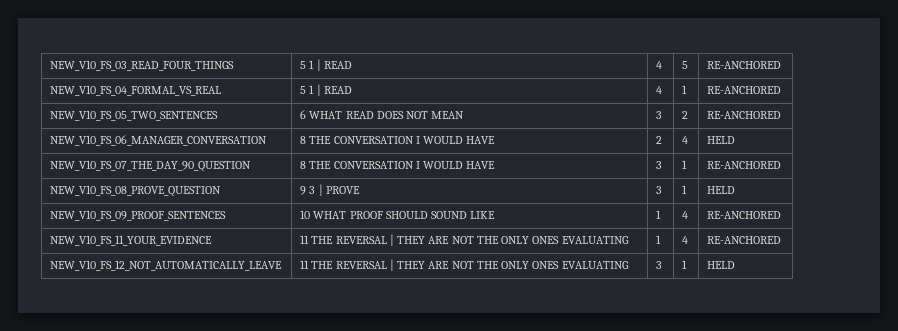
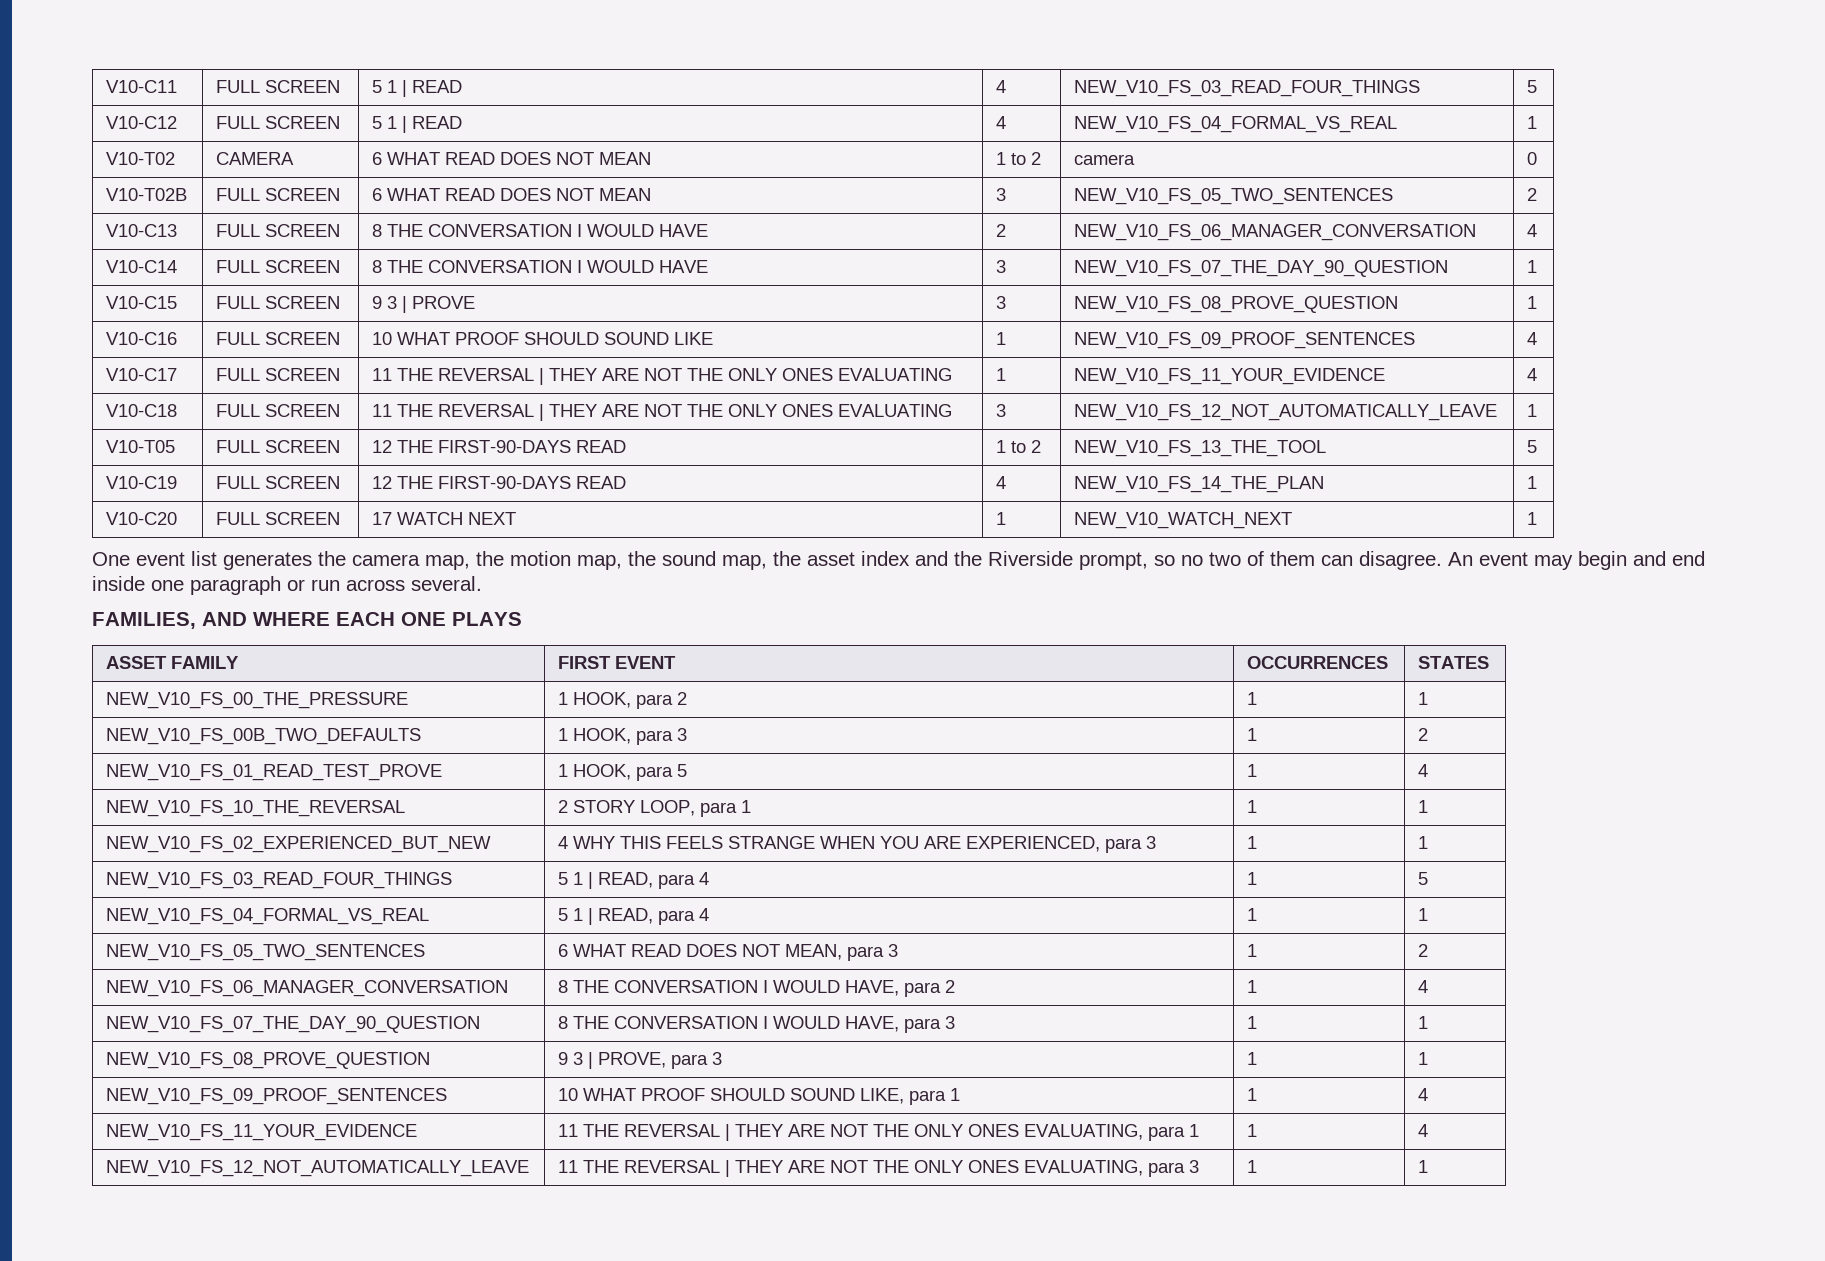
- NEW_V10_FS_03_READ_FOUR_THINGS | 5 1 | READ | 4 | 5 | RE-ANCHORED
- NEW_V10_FS_04_FORMAL_VS_REAL | 5 1 | READ | 4 | 1 | RE-ANCHORED
- NEW_V10_FS_05_TWO_SENTENCES | 6 WHAT READ DOES NOT MEAN | 3 | 2 | RE-ANCHORED
- NEW_V10_FS_06_MANAGER_CONVERSATION | 8 THE CONVERSATION I WOULD HAVE | 2 | 4 | HELD
- NEW_V10_FS_07_THE_DAY_90_QUESTION | 8 THE CONVERSATION I WOULD HAVE | 3 | 1 | RE-ANCHORED
- NEW_V10_FS_08_PROVE_QUESTION | 9 3 | PROVE | 3 | 1 | HELD
- NEW_V10_FS_09_PROOF_SENTENCES | 10 WHAT PROOF SHOULD SOUND LIKE | 1 | 4 | RE-ANCHORED
- NEW_V10_FS_11_YOUR_EVIDENCE | 11 THE REVERSAL | THEY ARE NOT THE ONLY ONES EVALUATING | 1 | 4 | RE-ANCHORED
- NEW_V10_FS_12_NOT_AUTOMATICALLY_LEAVE | 11 THE REVERSAL | THEY ARE NOT THE ONLY ONES EVALUATING | 3 | 1 | HELD
+ V10-C11 | FULL SCREEN | 5 1 | READ | 4 | NEW_V10_FS_03_READ_FOUR_THINGS | 5
+ V10-C12 | FULL SCREEN | 5 1 | READ | 4 | NEW_V10_FS_04_FORMAL_VS_REAL | 1
+ V10-T02 | CAMERA | 6 WHAT READ DOES NOT MEAN | 1 to 2 | camera | 0
+ V10-T02B | FULL SCREEN | 6 WHAT READ DOES NOT MEAN | 3 | NEW_V10_FS_05_TWO_SENTENCES | 2
+ V10-C13 | FULL SCREEN | 8 THE CONVERSATION I WOULD HAVE | 2 | NEW_V10_FS_06_MANAGER_CONVERSATION | 4
+ V10-C14 | FULL SCREEN | 8 THE CONVERSATION I WOULD HAVE | 3 | NEW_V10_FS_07_THE_DAY_90_QUESTION | 1
+ V10-C15 | FULL SCREEN | 9 3 | PROVE | 3 | NEW_V10_FS_08_PROVE_QUESTION | 1
+ V10-C16 | FULL SCREEN | 10 WHAT PROOF SHOULD SOUND LIKE | 1 | NEW_V10_FS_09_PROOF_SENTENCES | 4
+ V10-C17 | FULL SCREEN | 11 THE REVERSAL | THEY ARE NOT THE ONLY ONES EVALUATING | 1 | NEW_V10_FS_11_YOUR_EVIDENCE | 4
+ V10-C18 | FULL SCREEN | 11 THE REVERSAL | THEY ARE NOT THE ONLY ONES EVALUATING | 3 | NEW_V10_FS_12_NOT_AUTOMATICALLY_LEAVE | 1
+ V10-T05 | FULL SCREEN | 12 THE FIRST-90-DAYS READ | 1 to 2 | NEW_V10_FS_13_THE_TOOL | 5
+ V10-C19 | FULL SCREEN | 12 THE FIRST-90-DAYS READ | 4 | NEW_V10_FS_14_THE_PLAN | 1
+ V10-C20 | FULL SCREEN | 17 WATCH NEXT | 1 | NEW_V10_WATCH_NEXT | 1
+ One event list generates the camera map, the motion map, the sound map, the asset index and the Riverside prompt, so no two of them can disagree. An event may begin and end inside one paragraph or run across several.
+ FAMILIES, AND WHERE EACH ONE PLAYS
+ ASSET FAMILY | FIRST EVENT | OCCURRENCES | STATES
+ NEW_V10_FS_00_THE_PRESSURE | 1 HOOK, para 2 | 1 | 1
+ NEW_V10_FS_00B_TWO_DEFAULTS | 1 HOOK, para 3 | 1 | 2
+ NEW_V10_FS_01_READ_TEST_PROVE | 1 HOOK, para 5 | 1 | 4
+ NEW_V10_FS_10_THE_REVERSAL | 2 STORY LOOP, para 1 | 1 | 1
+ NEW_V10_FS_02_EXPERIENCED_BUT_NEW | 4 WHY THIS FEELS STRANGE WHEN YOU ARE EXPERIENCED, para 3 | 1 | 1
+ NEW_V10_FS_03_READ_FOUR_THINGS | 5 1 | READ, para 4 | 1 | 5
+ NEW_V10_FS_04_FORMAL_VS_REAL | 5 1 | READ, para 4 | 1 | 1
+ NEW_V10_FS_05_TWO_SENTENCES | 6 WHAT READ DOES NOT MEAN, para 3 | 1 | 2
+ NEW_V10_FS_06_MANAGER_CONVERSATION | 8 THE CONVERSATION I WOULD HAVE, para 2 | 1 | 4
+ NEW_V10_FS_07_THE_DAY_90_QUESTION | 8 THE CONVERSATION I WOULD HAVE, para 3 | 1 | 1
+ NEW_V10_FS_08_PROVE_QUESTION | 9 3 | PROVE, para 3 | 1 | 1
+ NEW_V10_FS_09_PROOF_SENTENCES | 10 WHAT PROOF SHOULD SOUND LIKE, para 1 | 1 | 4
+ NEW_V10_FS_11_YOUR_EVIDENCE | 11 THE REVERSAL | THEY ARE NOT THE ONLY ONES EVALUATING, para 1 | 1 | 4
+ NEW_V10_FS_12_NOT_AUTOMATICALLY_LEAVE | 11 THE REVERSAL | THEY ARE NOT THE ONLY ONES EVALUATING, para 3 | 1 | 1

